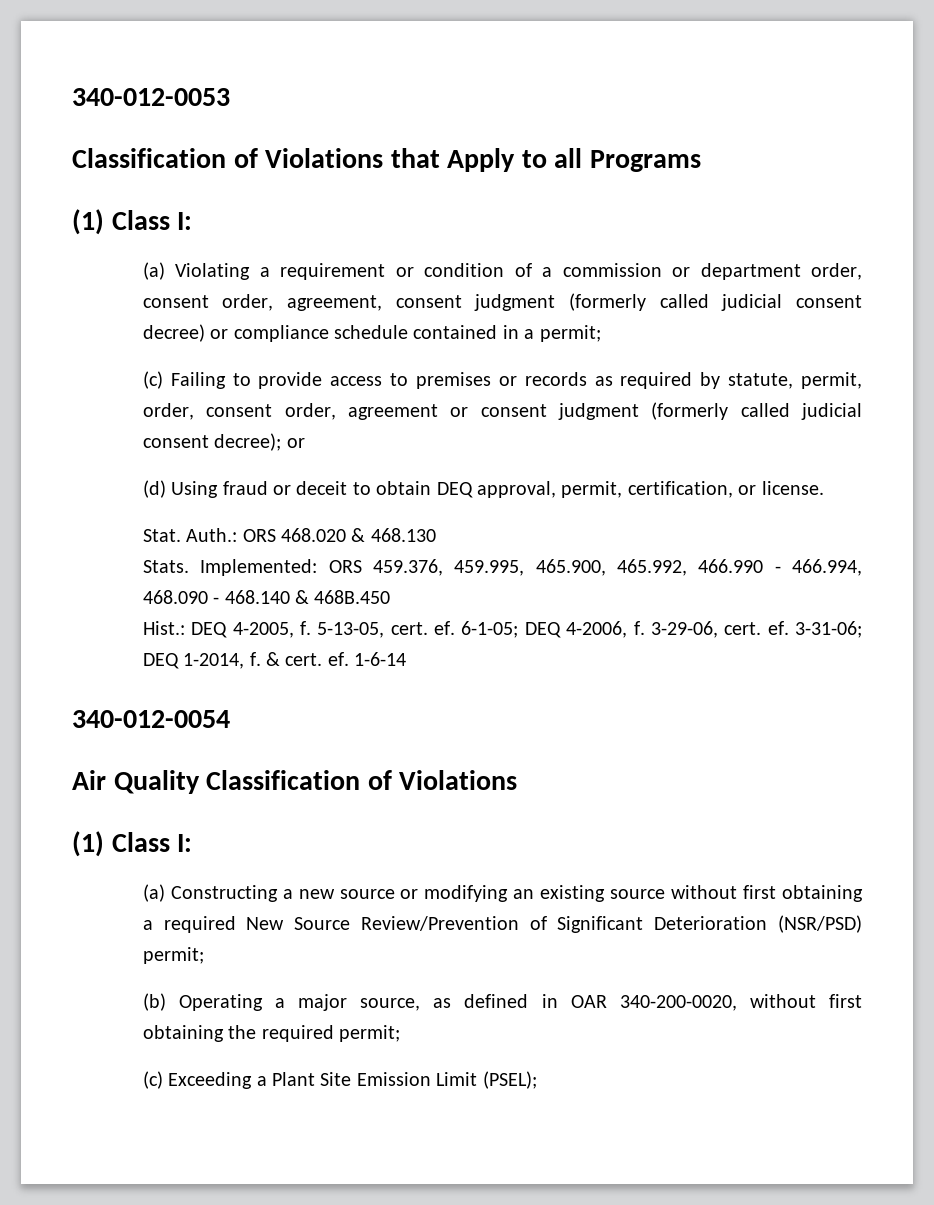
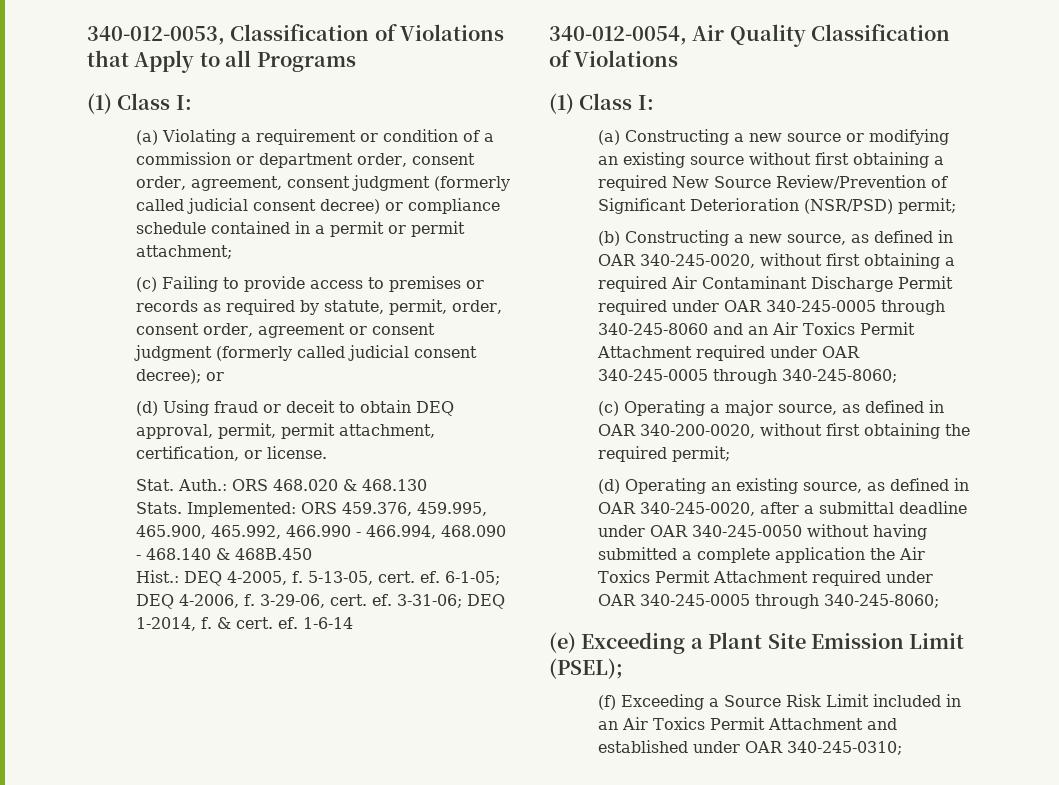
- 340-012-0053
- Classification of Violations that Apply to all Programs
+ 340-012-0053, Classification of Violations that Apply to all Programs
- (a) Violating a requirement or condition of a commission or department order, consent order, agreement, consent judgment (formerly called judicial consent decree) or compliance schedule contained in a permit;
+ (a) Violating a requirement or condition of a commission or department order, consent order, agreement, consent judgment (formerly called judicial consent decree) or compliance schedule contained in a permit or permit attachment;
- (d) Using fraud or deceit to obtain DEQ approval, permit, certification, or license.
+ (d) Using fraud or deceit to obtain DEQ approval, permit, permit attachment, certification, or license.
- 340-012-0054
- Air Quality Classification of Violations
+ 340-012-0054, Air Quality Classification of Violations
- (b) Operating a major source, as defined in OAR 340-200-0020, without first obtaining the required permit;
+ (b) Constructing a new source, as defined in OAR 340-245-0020, without first obtaining a required Air Contaminant Discharge Permit required under OAR 340-245-0005 through 340-245-8060 and an Air Toxics Permit Attachment required under OAR 340-245-0005 through 340-245-8060;
+ (c) Operating a major source, as defined in OAR 340-200-0020, without first obtaining the required permit;
- (c) Exceeding a Plant Site Emission Limit (PSEL);
+ (d) Operating an existing source, as defined in OAR 340-245-0020, after a submittal deadline under OAR 340-245-0050 without having submitted a complete application the Air Toxics Permit Attachment required under OAR 340-245-0005 through 340-245-8060;
+ (e) Exceeding a Plant Site Emission Limit (PSEL);
+ (f) Exceeding a Source Risk Limit included in an Air Toxics Permit Attachment and established under OAR 340-245-0310;

